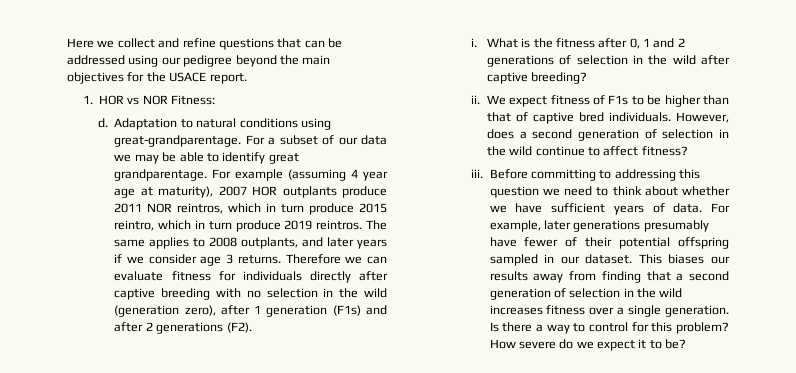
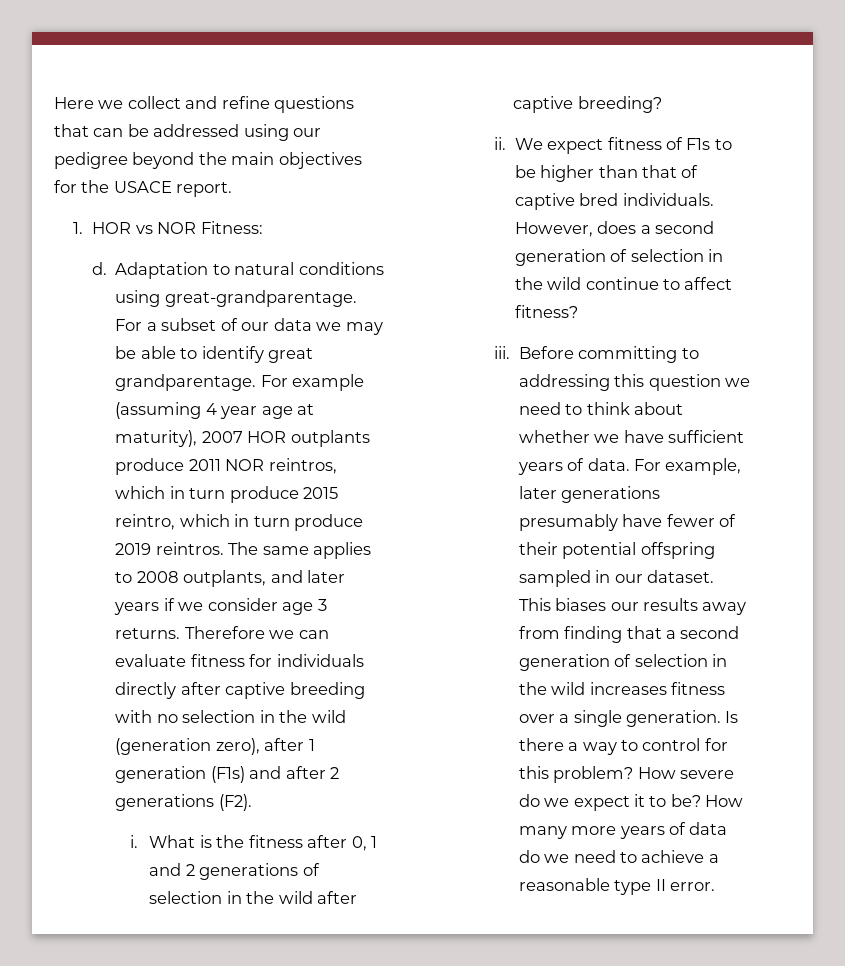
+ How many more years of data do we need to achieve a reasonable type II error.

